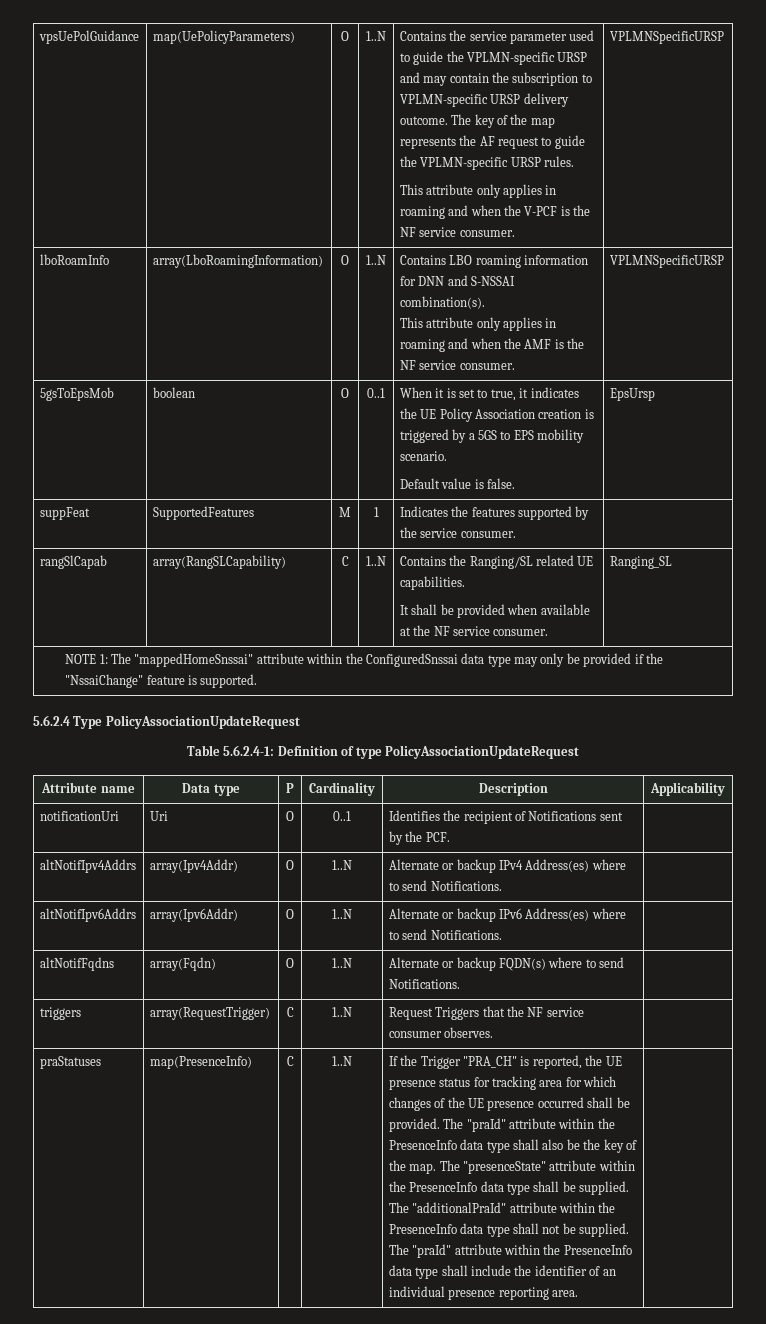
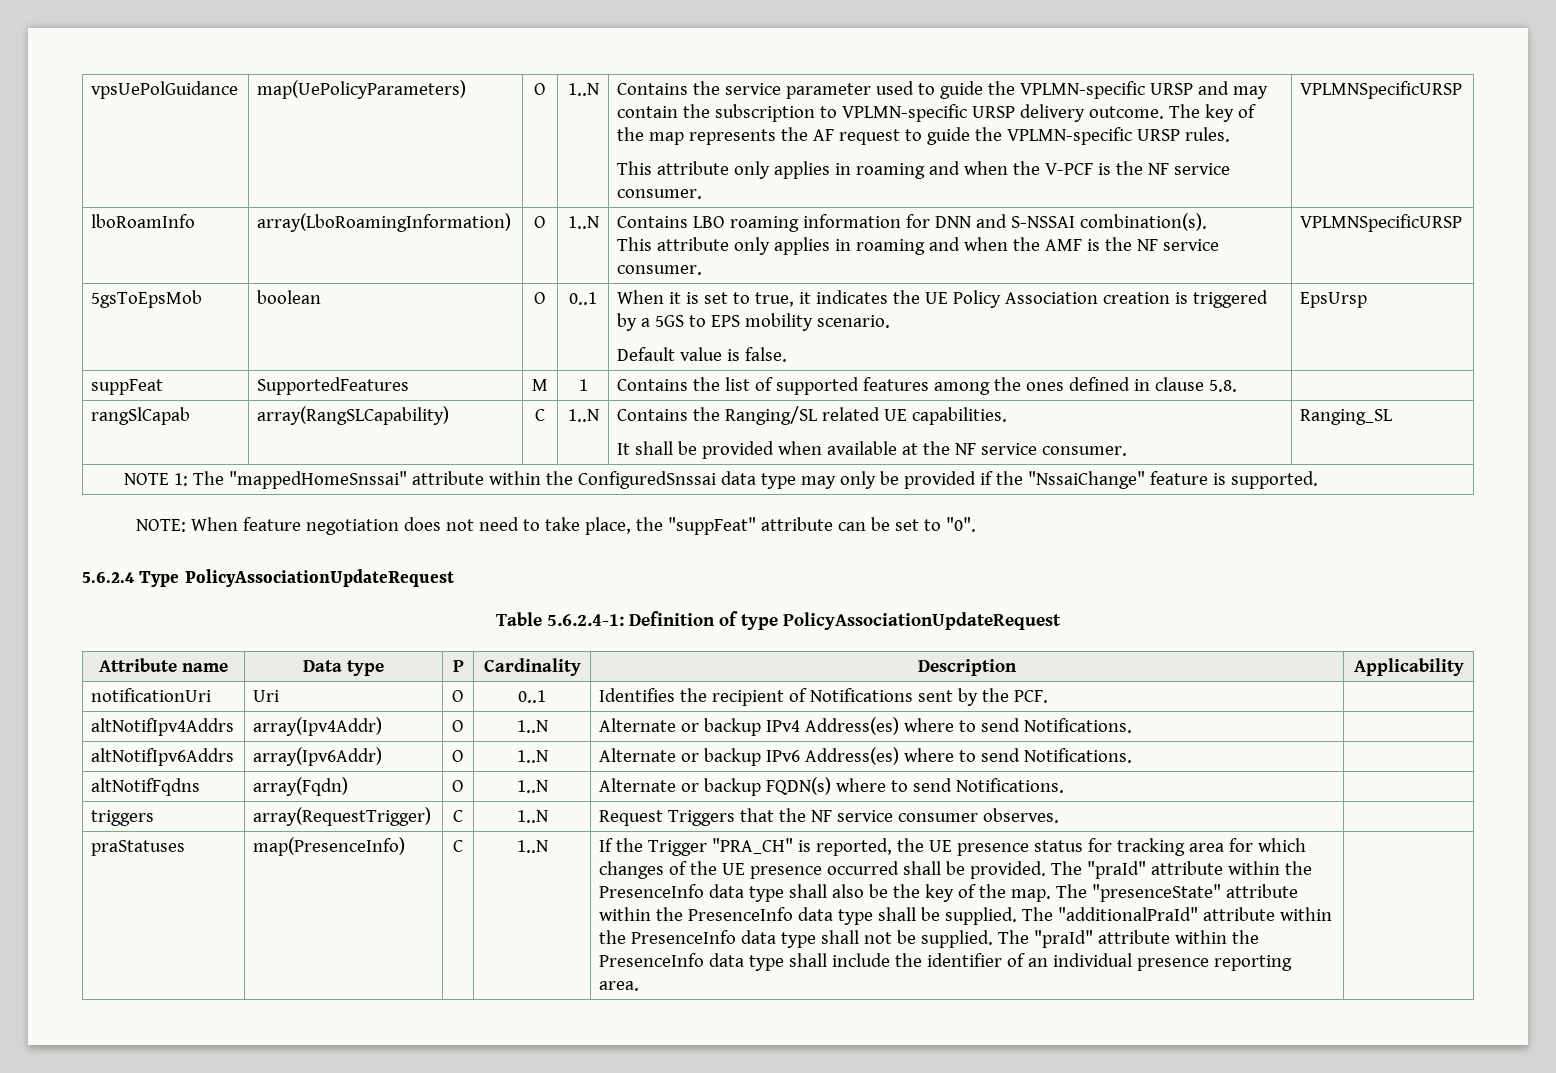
- suppFeat | SupportedFeatures | M | 1 | Indicates the features supported by the service consumer. |
+ suppFeat | SupportedFeatures | M | 1 | Contains the list of supported features among the ones defined in clause 5.8. |
+ NOTE: When feature negotiation does not need to take place, the "suppFeat" attribute can be set to "0".

